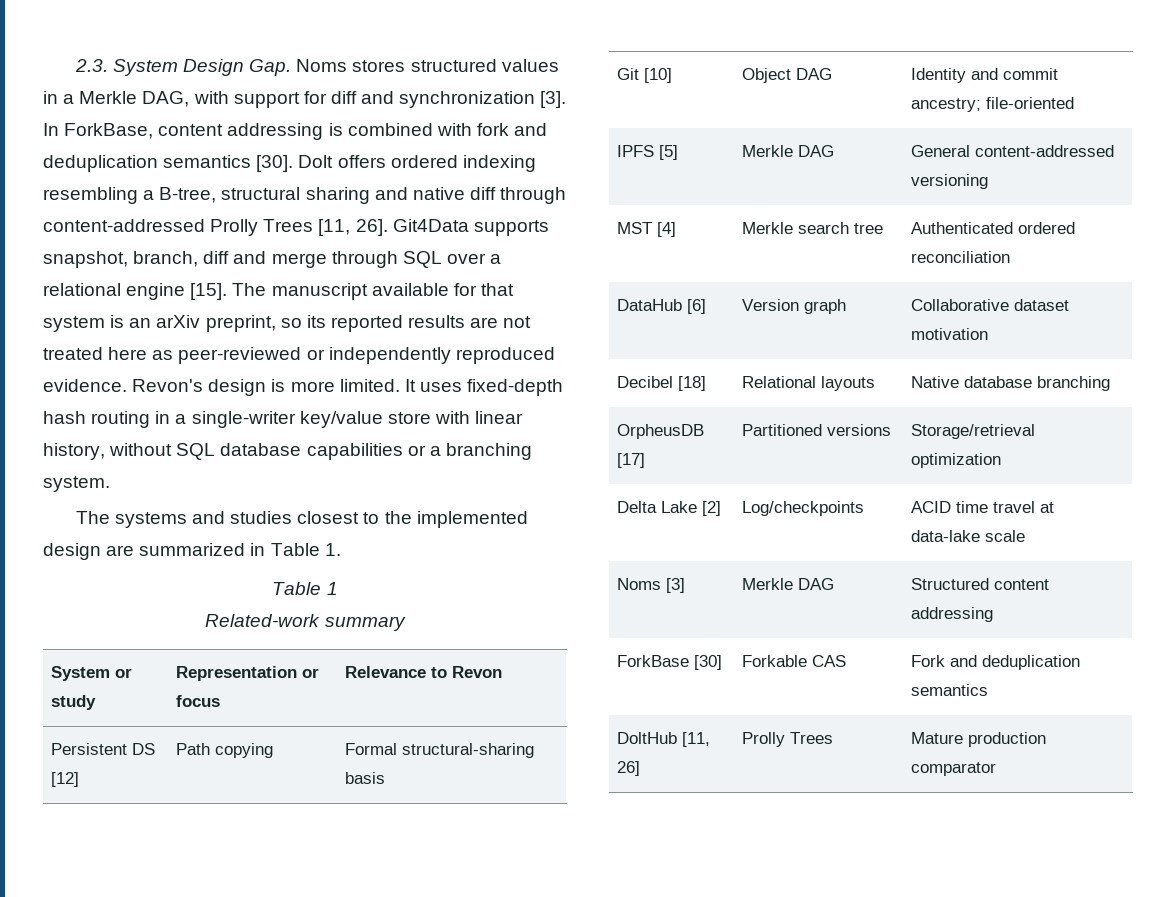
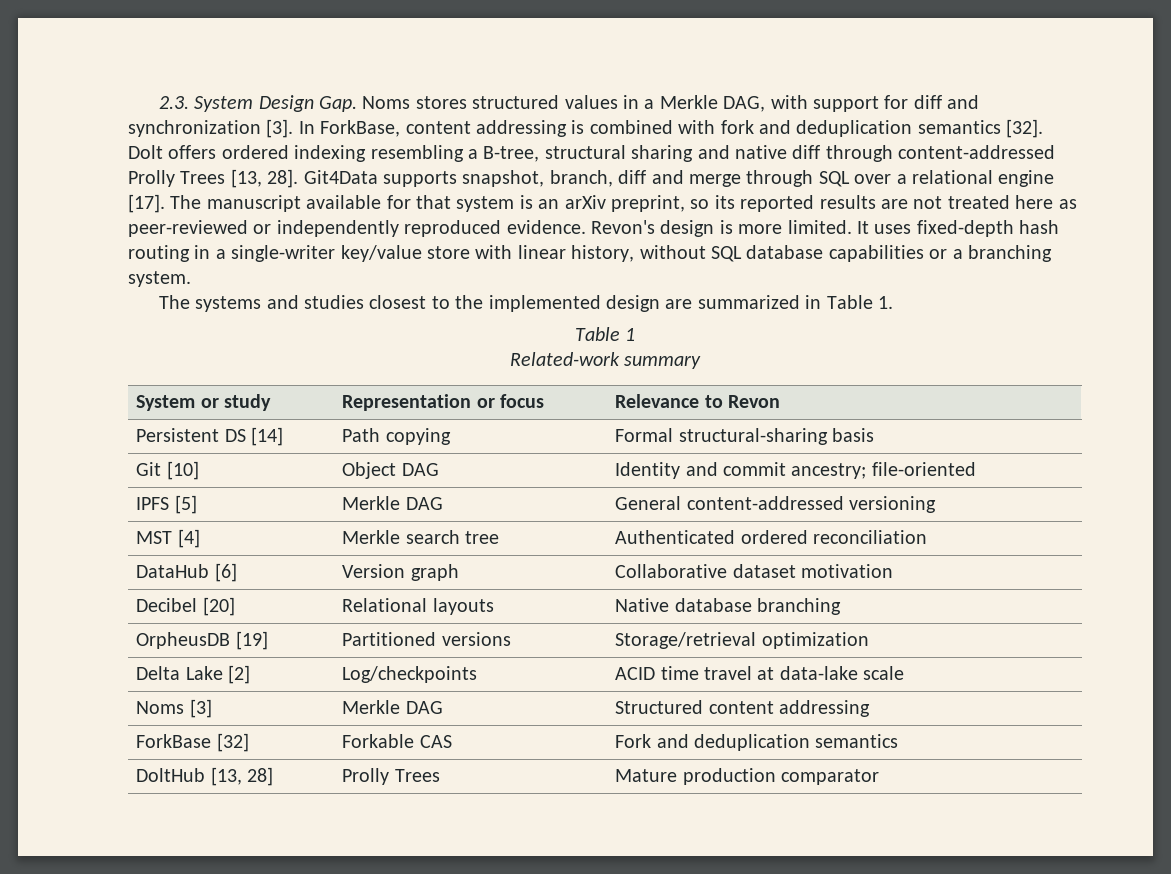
- In ForkBase, content addressing is combined with fork and deduplication semantics [30].
+ In ForkBase, content addressing is combined with fork and deduplication semantics [32].
- Dolt offers ordered indexing resembling a B-tree, structural sharing and native diff through content-addressed Prolly Trees [11, 26].
+ Dolt offers ordered indexing resembling a B-tree, structural sharing and native diff through content-addressed Prolly Trees [13, 28].
- Git4Data supports snapshot, branch, diff and merge through SQL over a relational engine [15].
+ Git4Data supports snapshot, branch, diff and merge through SQL over a relational engine [17].
- Persistent DS [12] | Path copying | Formal structural-sharing basis
+ Persistent DS [14] | Path copying | Formal structural-sharing basis
- Decibel [18] | Relational layouts | Native database branching
+ Decibel [20] | Relational layouts | Native database branching
- OrpheusDB [17] | Partitioned versions | Storage/retrieval optimization
+ OrpheusDB [19] | Partitioned versions | Storage/retrieval optimization
- ForkBase [30] | Forkable CAS | Fork and deduplication semantics
+ ForkBase [32] | Forkable CAS | Fork and deduplication semantics
- DoltHub [11, 26] | Prolly Trees | Mature production comparator
+ DoltHub [13, 28] | Prolly Trees | Mature production comparator

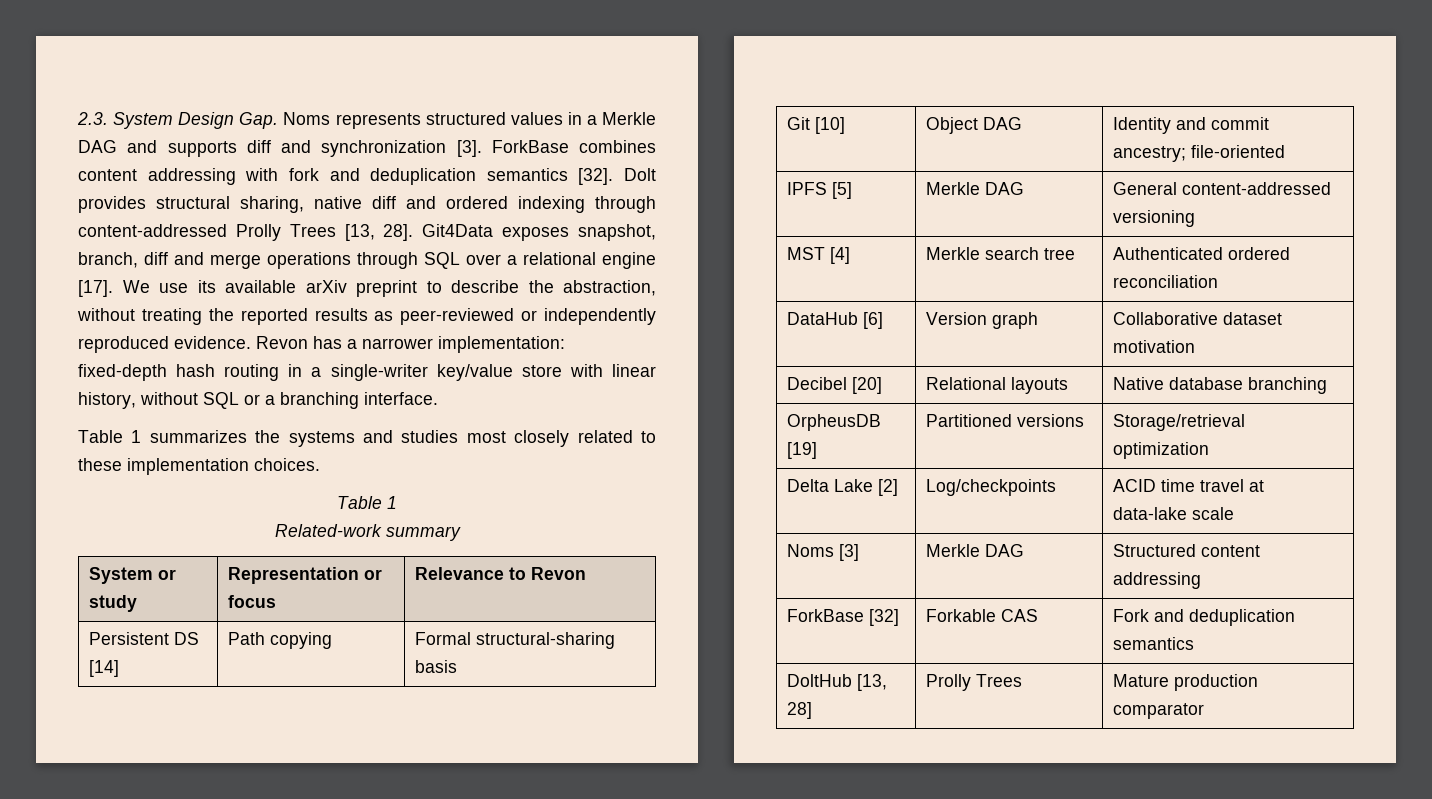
- 2.3. System Design Gap. Noms stores structured values in a Merkle DAG, with support for diff and synchronization [3]. In ForkBase, content addressing is combined with fork and deduplication semantics [32].
+ 2.3. System Design Gap. Noms represents structured values in a Merkle DAG and supports diff and synchronization [3]. ForkBase combines content addressing with fork and deduplication semantics [32].
- Dolt offers ordered indexing resembling a B-tree, structural sharing and native diff through content-addressed Prolly Trees [13, 28].
+ Dolt provides structural sharing, native diff and ordered indexing through content-addressed Prolly Trees [13, 28].
- Git4Data supports snapshot, branch, diff and merge through SQL over a relational engine [17].
+ Git4Data exposes snapshot, branch, diff and merge operations through SQL over a relational engine [17].
- The manuscript available for that system is an arXiv preprint, so its reported results are not treated here as peer-reviewed or independently reproduced evidence.
+ We use its available arXiv preprint to describe the abstraction, without treating the reported results as peer-reviewed or independently reproduced evidence.
- Revon's design is more limited. It uses fixed-depth hash routing in a single-writer key/value store with linear history, without SQL database capabilities or a branching system.
- The systems and studies closest to the implemented design are summarized in Table 1.
+ Revon has a narrower implementation: fixed-depth hash routing in a single-writer key/value store with linear history, without SQL or a branching interface.
+ Table 1 summarizes the systems and studies most closely related to these implementation choices.

